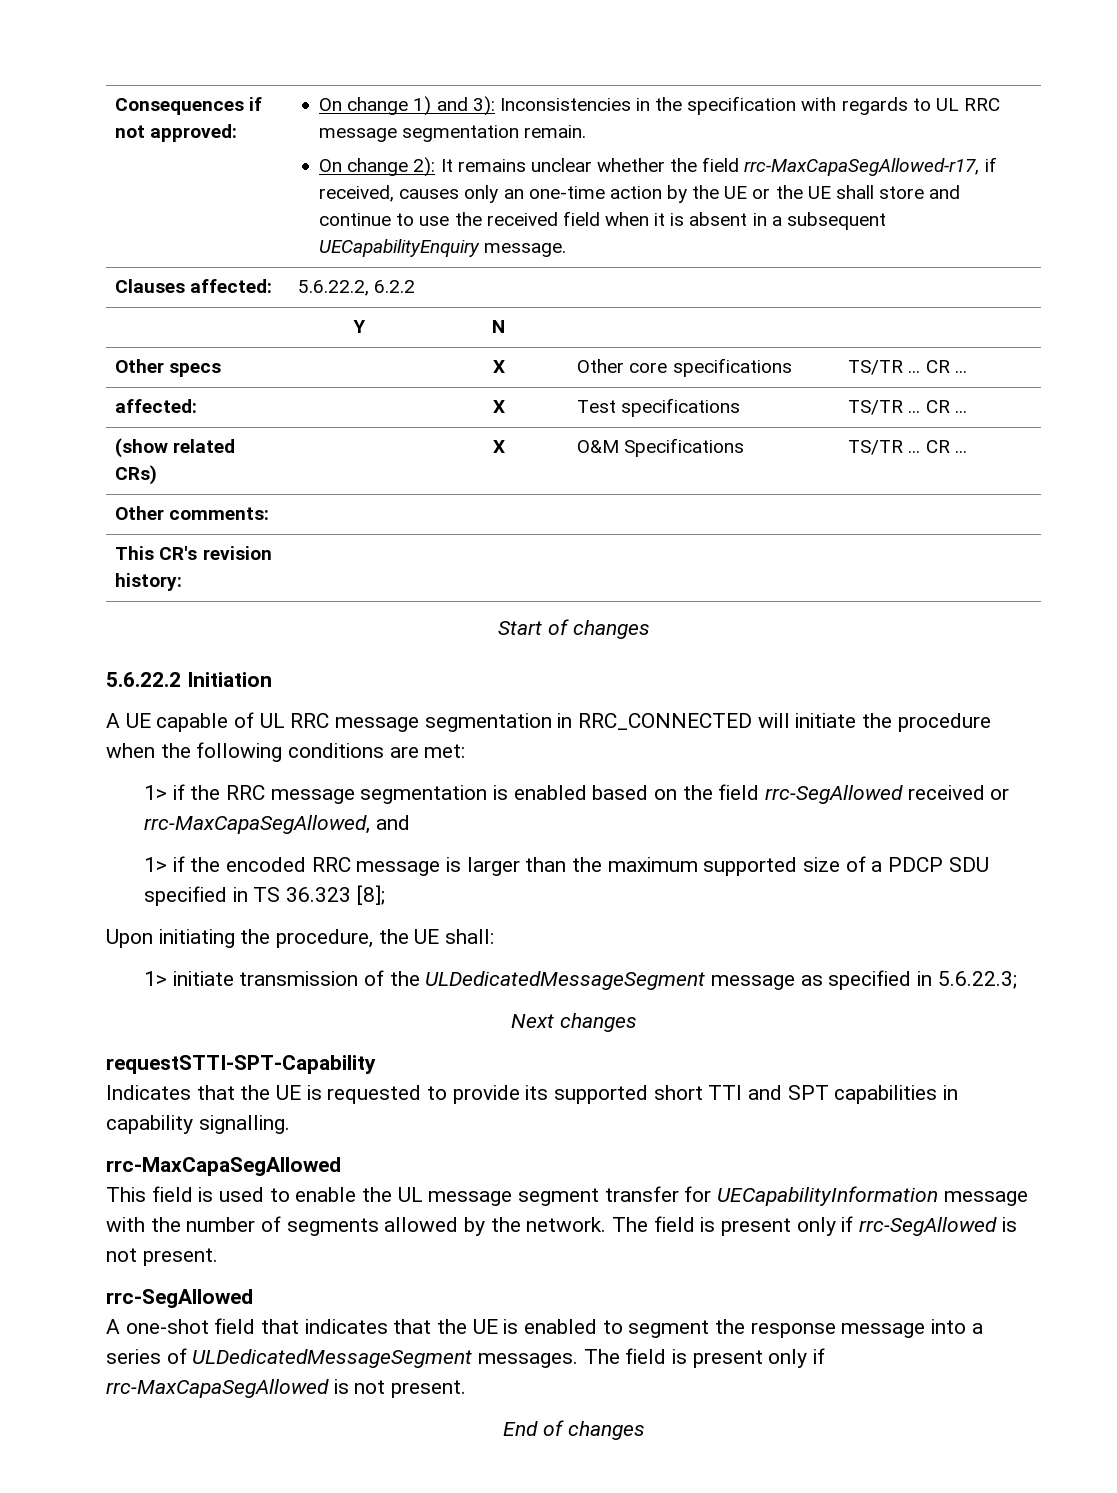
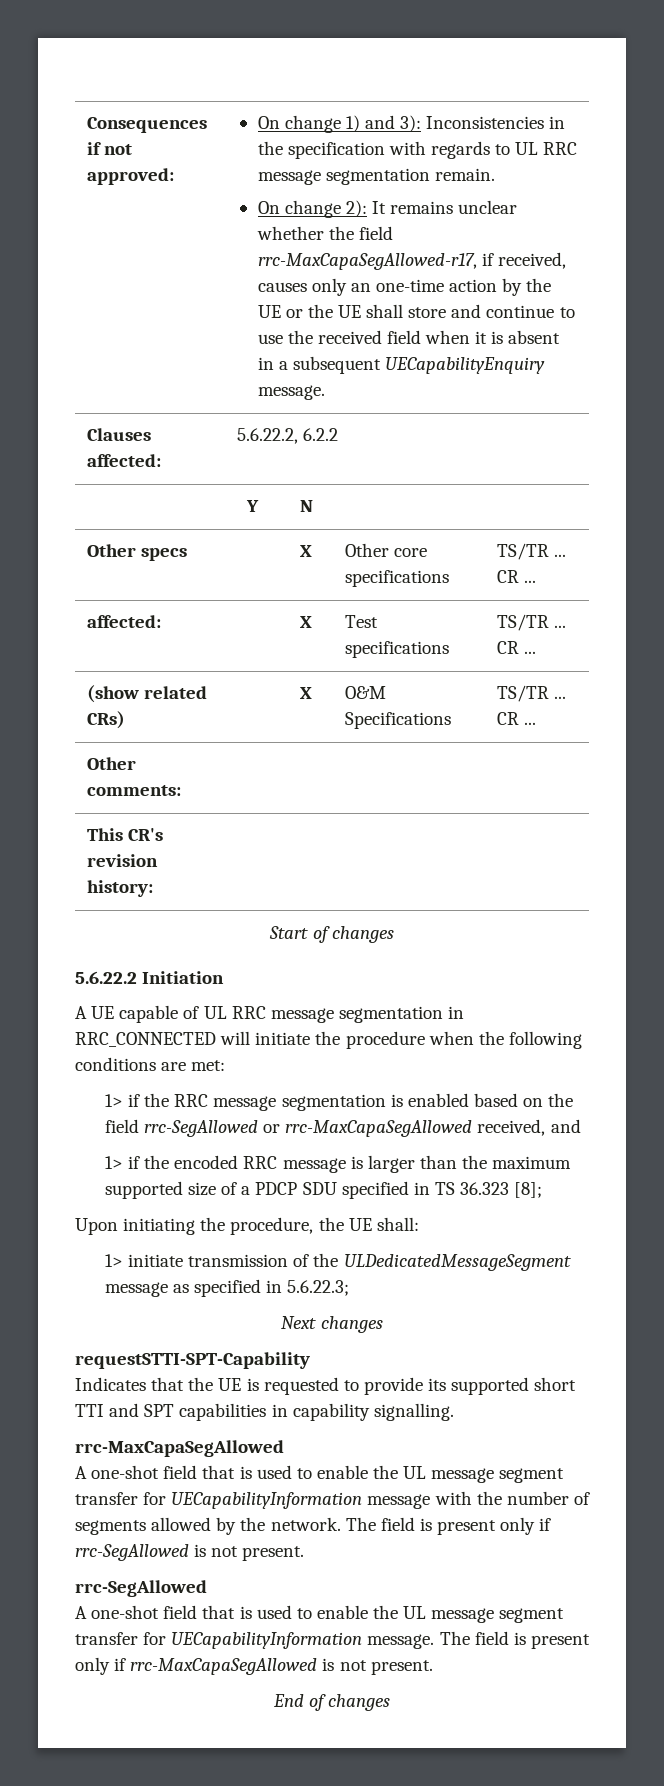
- 1> if the RRC message segmentation is enabled based on the field rrc-SegAllowed received or rrc-MaxCapaSegAllowed, and
+ 1> if the RRC message segmentation is enabled based on the field rrc-SegAllowed or rrc-MaxCapaSegAllowed received, and
- This field is used to enable the UL message segment transfer for UECapabilityInformation message with the number of segments allowed by the network.
+ A one-shot field that is used to enable the UL message segment transfer for UECapabilityInformation message with the number of segments allowed by the network.
- A one-shot field that indicates that the UE is enabled to segment the response message into a series of ULDedicatedMessageSegment messages.
+ A one-shot field that is used to enable the UL message segment transfer for UECapabilityInformation message.

